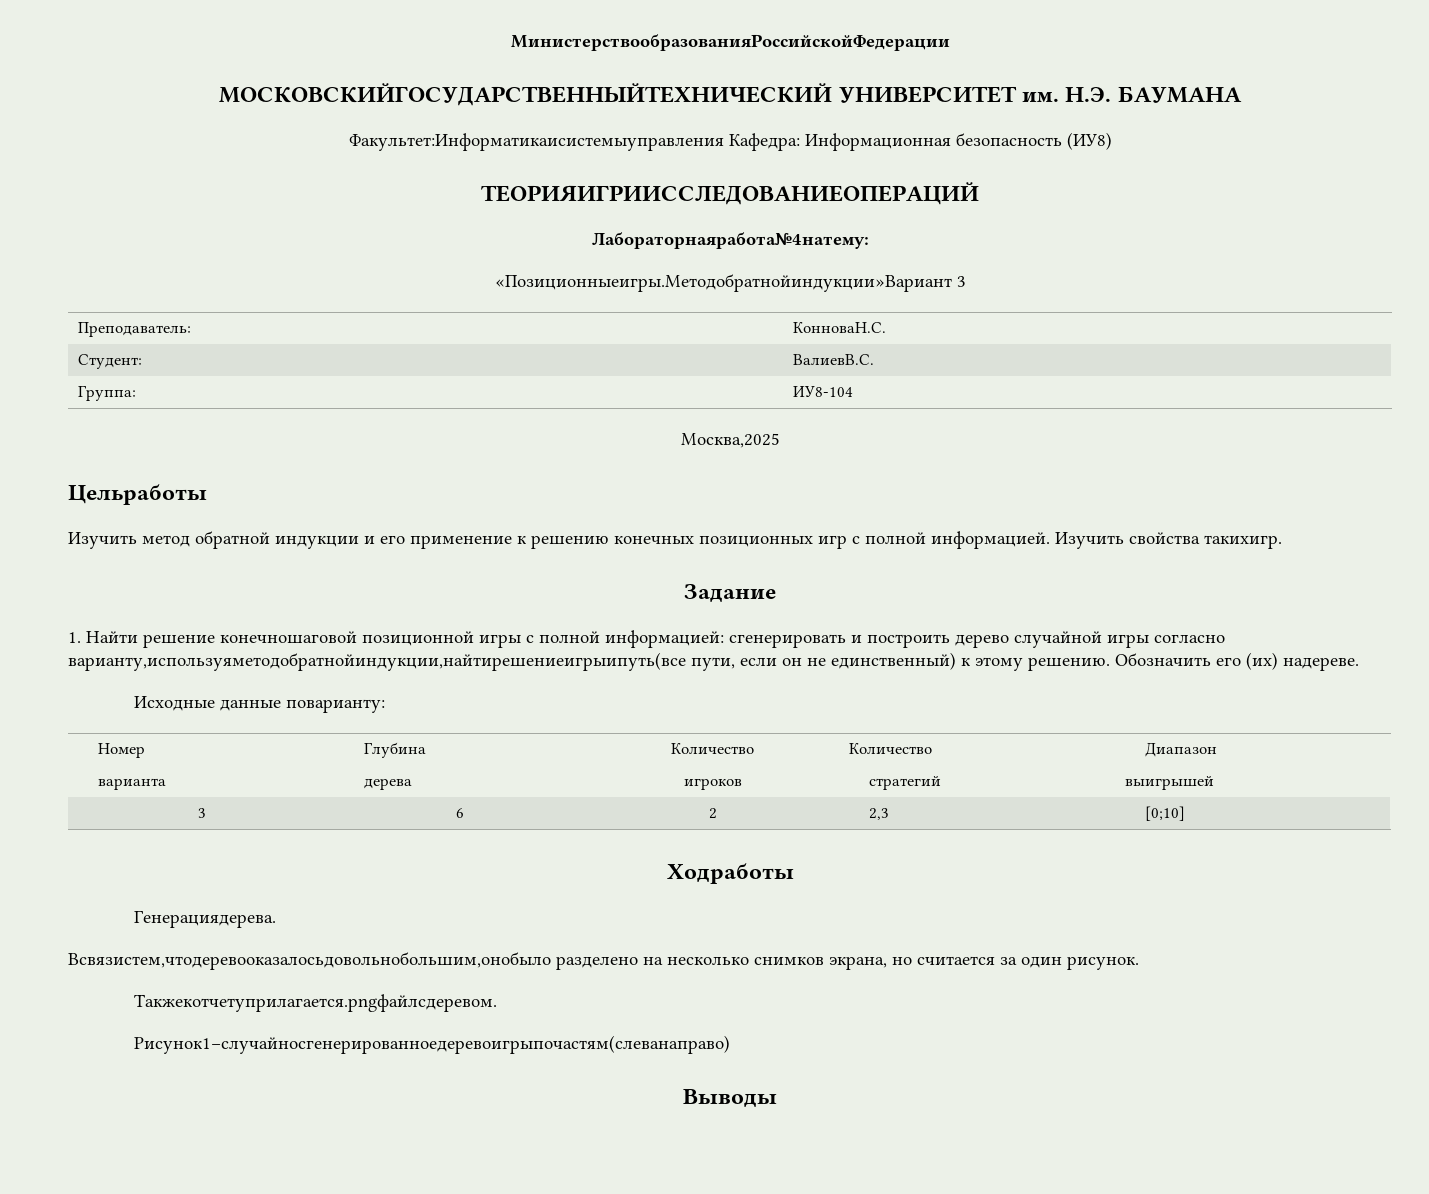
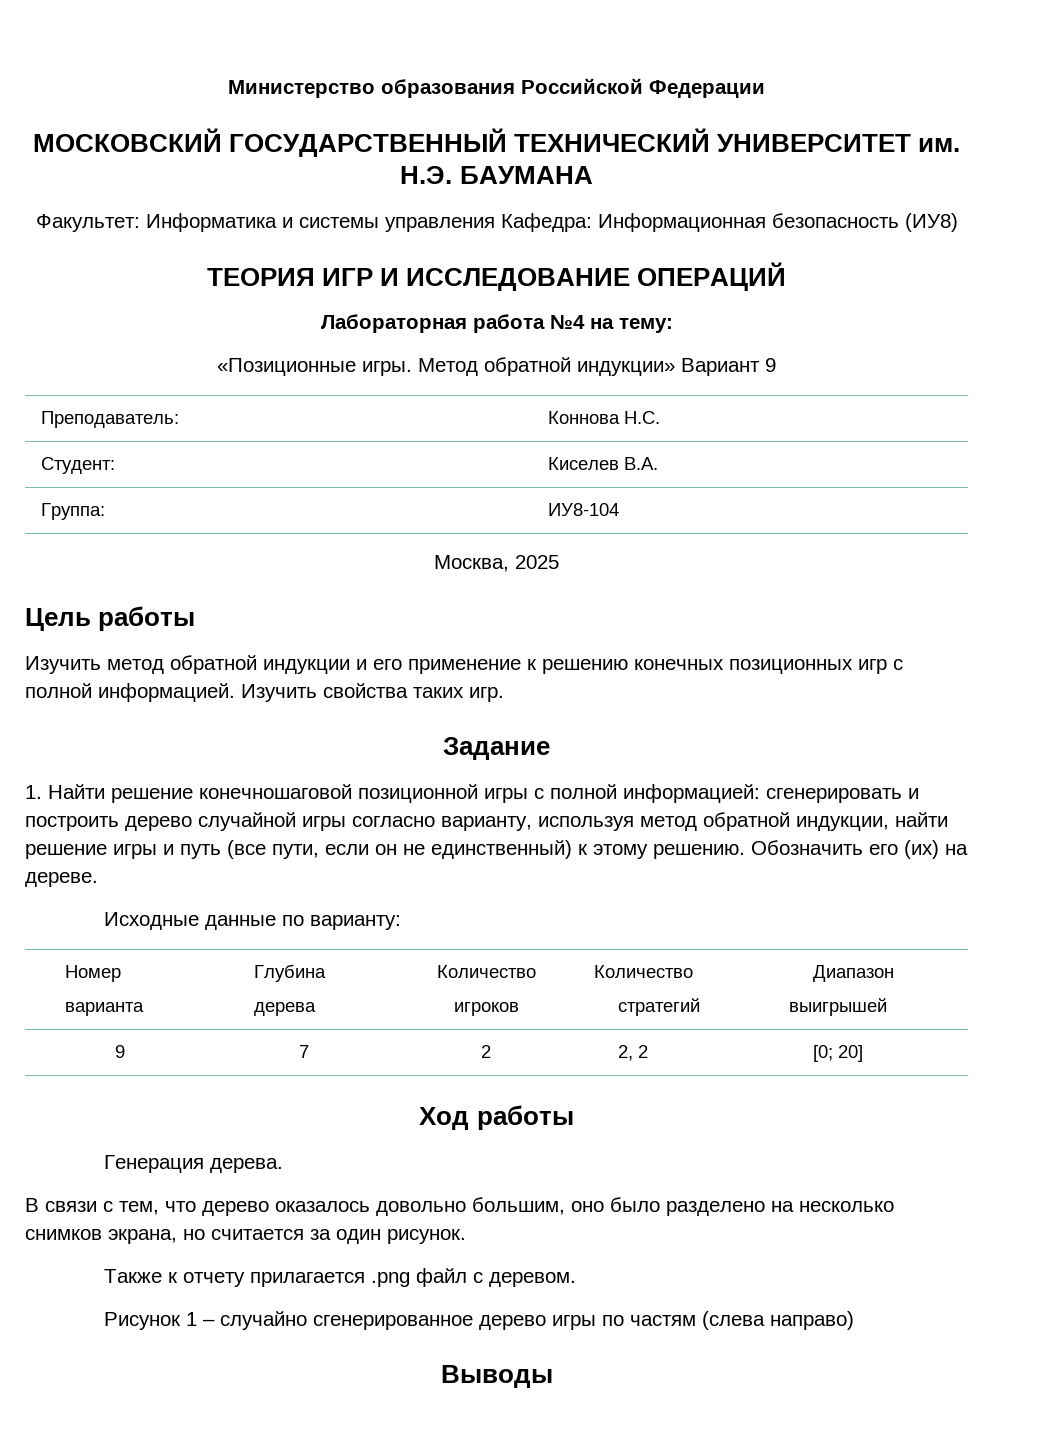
- МинистерствообразованияРоссийскойФедерации
- МОСКОВСКИЙГОСУДАРСТВЕННЫЙТЕХНИЧЕСКИЙ УНИВЕРСИТЕТ им. Н.Э. БАУМАНА
+ Министерство образования Российской Федерации
+ МОСКОВСКИЙ ГОСУДАРСТВЕННЫЙ ТЕХНИЧЕСКИЙ УНИВЕРСИТЕТ им. Н.Э. БАУМАНА
- Факультет:Информатикаисистемыуправления Кафедра: Информационная безопасность (ИУ8)
+ Факультет: Информатика и системы управления Кафедра: Информационная безопасность (ИУ8)
- ТЕОРИЯИГРИИССЛЕДОВАНИЕОПЕРАЦИЙ
- Лабораторнаяработа№4натему:
- «Позиционныеигры.Методобратнойиндукции»Вариант 3
+ ТЕОРИЯ ИГР И ИССЛЕДОВАНИЕ ОПЕРАЦИЙ
+ Лабораторная работа №4 на тему:
+ «Позиционные игры. Метод обратной индукции» Вариант 9
- Преподаватель: | КонноваН.С.
+ Преподаватель: | Коннова Н.С.
- Студент: | ВалиевВ.С.
+ Студент: | Киселев В.А.
- Москва,2025
- Цельработы
+ Москва, 2025
+ Цель работы
- Изучить свойства такихигр.
+ Изучить свойства таких игр.
- 1. Найти решение конечношаговой позиционной игры с полной информацией: сгенерировать и построить дерево случайной игры согласно варианту,используяметодобратнойиндукции,найтирешениеигрыипуть(все пути, если он не единственный) к этому решению.
+ 1. Найти решение конечношаговой позиционной игры с полной информацией: сгенерировать и построить дерево случайной игры согласно варианту, используя метод обратной индукции, найти решение игры и путь (все пути, если он не единственный) к этому решению.
- Обозначить его (их) надереве.
+ Обозначить его (их) на дереве.
- Исходные данные поварианту:
+ Исходные данные по варианту:
- 3 | 6 | 2 | 2,3 | [0;10]
- Ходработы
- Генерациядерева.
- Всвязистем,чтодеревооказалосьдовольнобольшим,онобыло разделено на несколько снимков экрана, но считается за один рисунок.
+ 9 | 7 | 2 | 2, 2 | [0; 20]
+ Ход работы
+ Генерация дерева.
+ В связи с тем, что дерево оказалось довольно большим, оно было разделено на несколько снимков экрана, но считается за один рисунок.
- Такжекотчетуприлагается.pngфайлсдеревом.
- Рисунок1–случайносгенерированноедеревоигрыпочастям(слеванаправо)
+ Также к отчету прилагается .png файл с деревом.
+ Рисунок 1 – случайно сгенерированное дерево игры по частям (слева направо)

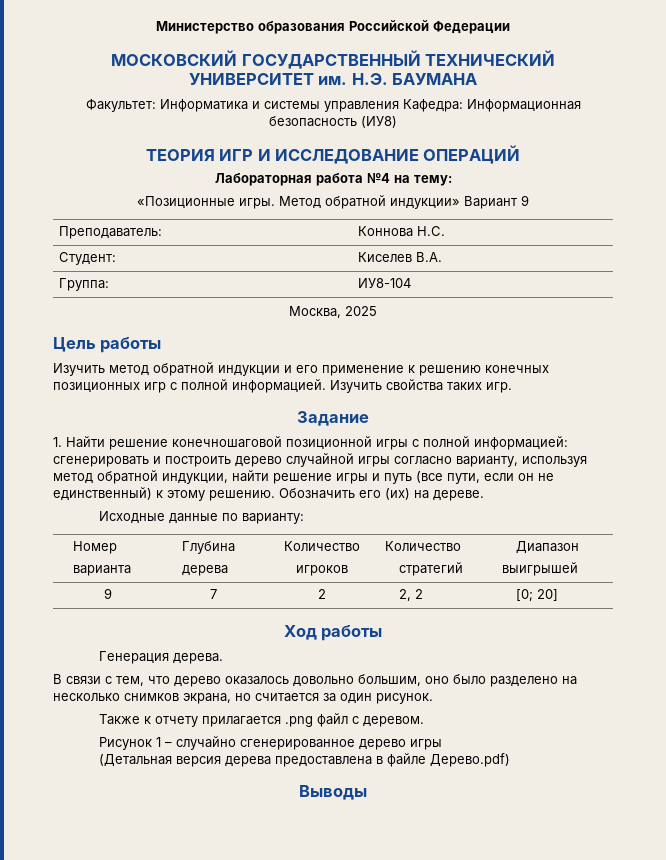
- Рисунок 1 – случайно сгенерированное дерево игры по частям (слева направо)
+ Рисунок 1 – случайно сгенерированное дерево игры
+ (Детальная версия дерева предоставлена в файле Дерево.pdf)

